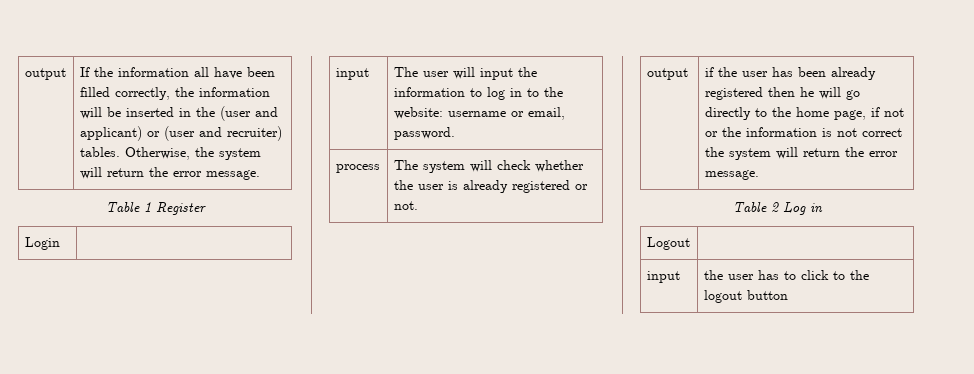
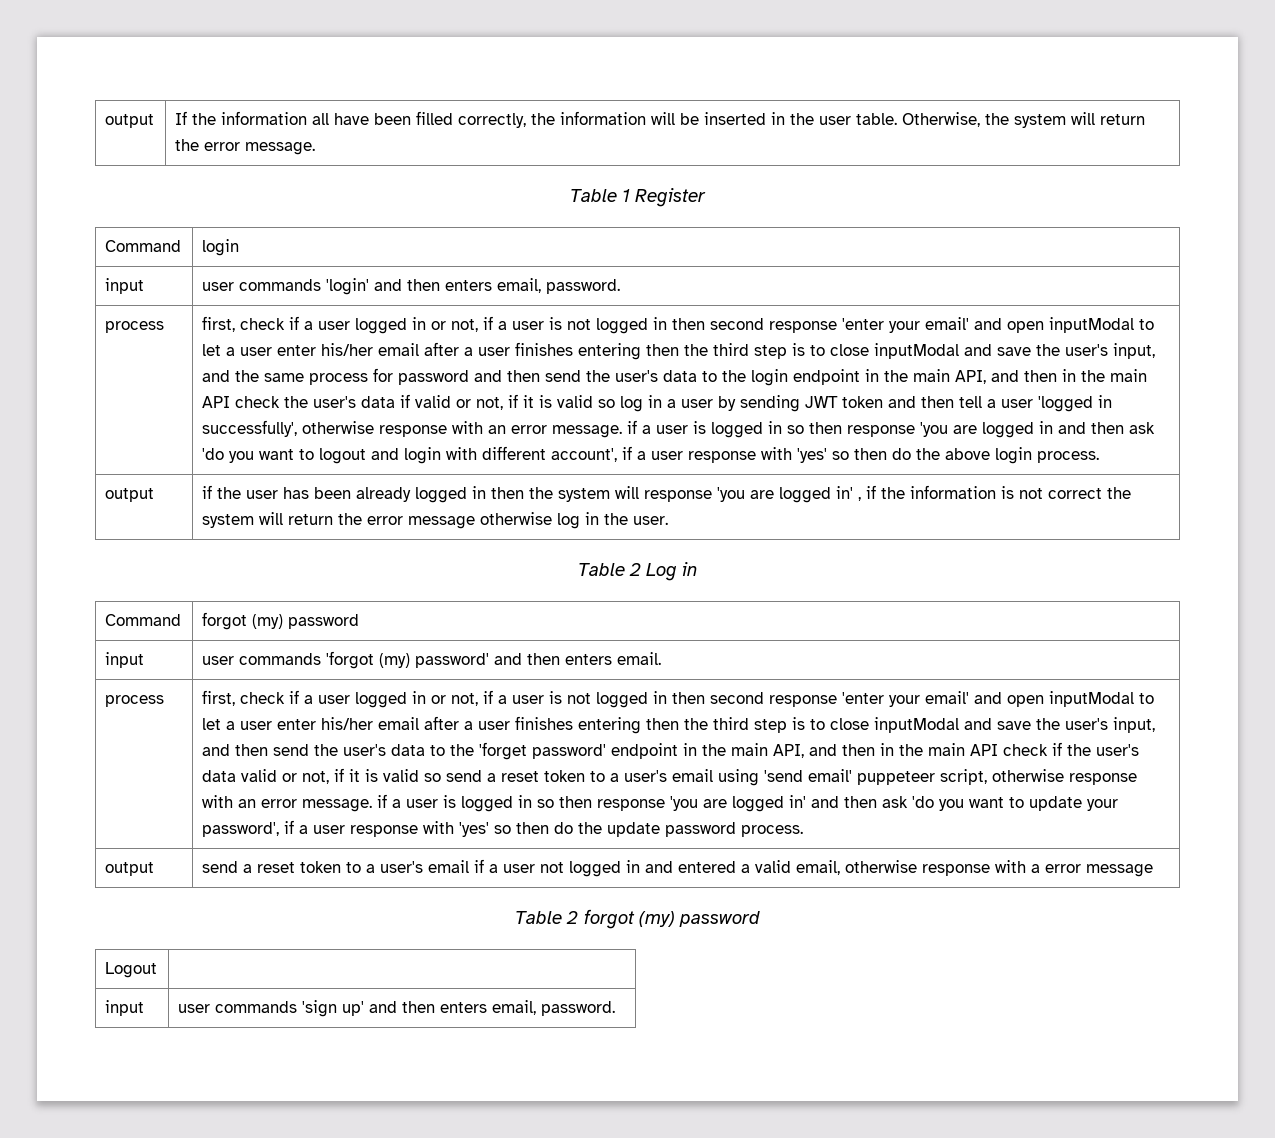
- output | If the information all have been filled correctly, the information will be inserted in the (user and applicant) or (user and recruiter) tables. Otherwise, the system will return the error message.
+ output | If the information all have been filled correctly, the information will be inserted in the user table. Otherwise, the system will return the error message.
- Login |
- input | The user will input the information to log in to the website: username or email, password.
- process | The system will check whether the user is already registered or not.
+ Command | login
+ input | user commands 'login' and then enters email, password.
+ process | first, check if a user logged in or not, if a user is not logged in then second response 'enter your email' and open inputModal to let a user enter his/her email after a user finishes entering then the third step is to close inputModal and save the user's input, and the same process for password and then send the user's data to the login endpoint in the main API, and then in the main API check the user's data if valid or not, if it is valid so log in a user by sending JWT token and then tell a user 'logged in successfully', otherwise response with an error message. if a user is logged in so then response 'you are logged in and then ask 'do you want to logout and login with different account', if a user response with 'yes' so then do the above login process.
- output | if the user has been already registered then he will go directly to the home page, if not or the information is not correct the system will return the error message.
+ output | if the user has been already logged in then the system will response 'you are logged in' , if the information is not correct the system will return the error message otherwise log in the user.
  Table 2 Log in
+ Command | forgot (my) password
+ input | user commands 'forgot (my) password' and then enters email.
+ process | first, check if a user logged in or not, if a user is not logged in then second response 'enter your email' and open inputModal to let a user enter his/her email after a user finishes entering then the third step is to close inputModal and save the user's input, and then send the user's data to the 'forget password' endpoint in the main API, and then in the main API check if the user's data valid or not, if it is valid so send a reset token to a user's email using 'send email' puppeteer script, otherwise response with an error message. if a user is logged in so then response 'you are logged in' and then ask 'do you want to update your password', if a user response with 'yes' so then do the update password process.
+ output | send a reset token to a user's email if a user not logged in and entered a valid email, otherwise response with a error message
+ Table 2 forgot (my) password
  Logout |
- input | the user has to click to the logout button
+ input | user commands 'sign up' and then enters email, password.

